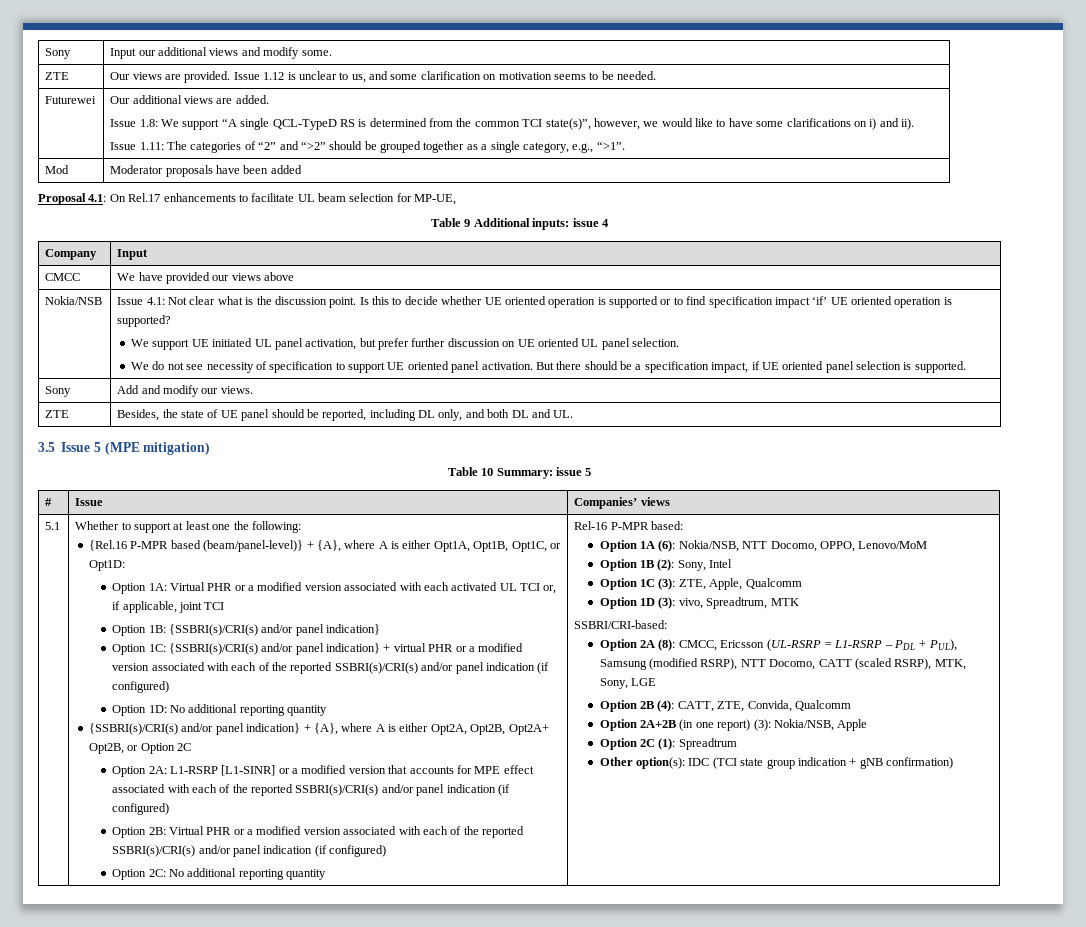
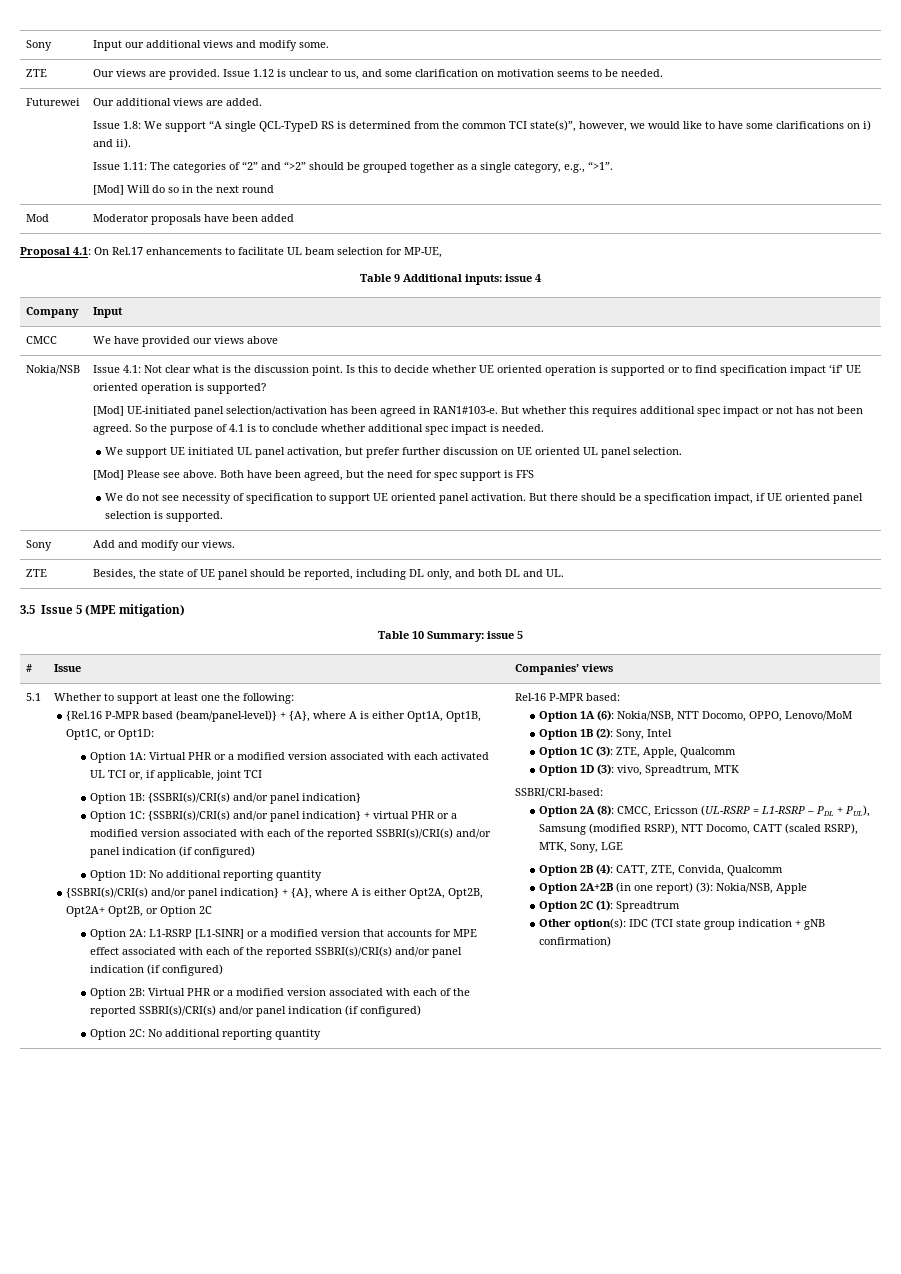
+ [Mod] Will do so in the next round
+ [Mod] UE-initiated panel selection/activation has been agreed in RAN1#103-e. But whether this requires additional spec impact or not has not been agreed. So the purpose of 4.1 is to conclude whether additional spec impact is needed.
+ [Mod] Please see above. Both have been agreed, but the need for spec support is FFS

